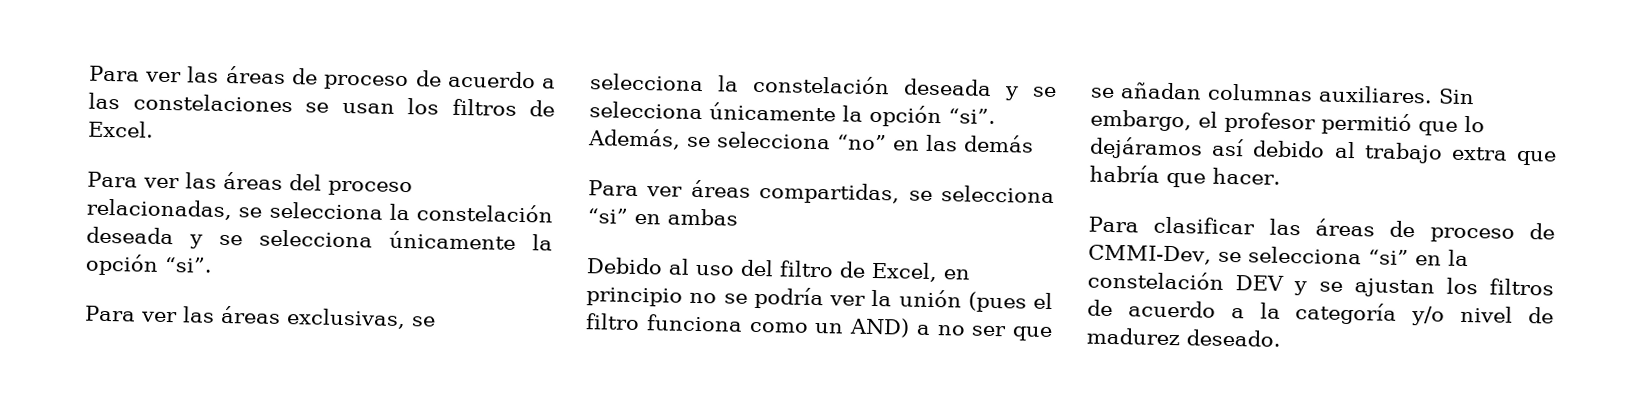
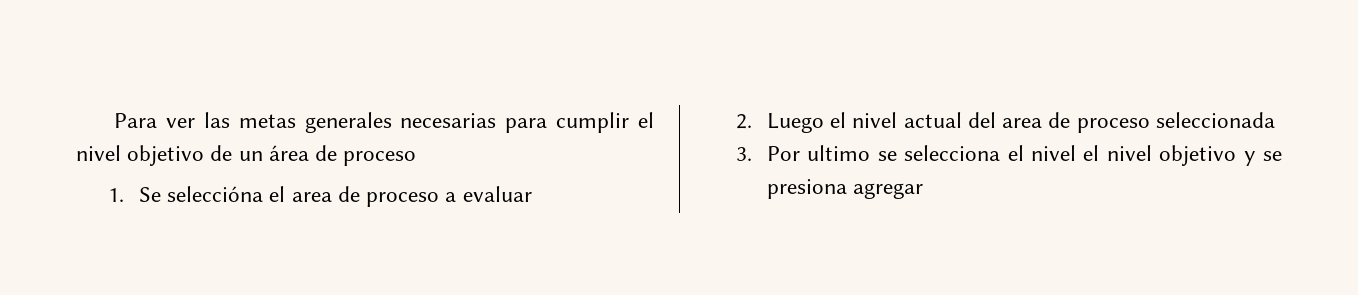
- Para ver las áreas de proceso de acuerdo a las constelaciones se usan los filtros de Excel.
- Para ver las áreas del proceso relacionadas, se selecciona la constelación deseada y se selecciona únicamente la opción “si”.
- Para ver las áreas exclusivas, se selecciona la constelación deseada y se selecciona únicamente la opción “si”. Además, se selecciona “no” en las demás
- Para ver áreas compartidas, se selecciona “si” en ambas
- Debido al uso del filtro de Excel, en principio no se podría ver la unión (pues el filtro funciona como un AND) a no ser que se añadan columnas auxiliares. Sin embargo, el profesor permitió que lo dejáramos así debido al trabajo extra que habría que hacer.
- Para clasificar las áreas de proceso de CMMI-Dev, se selecciona “si” en la constelación DEV y se ajustan los filtros de acuerdo a la categoría y/o nivel de madurez deseado.
+ Para ver las metas generales necesarias para cumplir el nivel objetivo de un área de proceso
+ 1. Se seleccióna el area de proceso a evaluar
+ 2. Luego el nivel actual del area de proceso seleccionada
+ 3. Por ultimo se selecciona el nivel el nivel objetivo y se presiona agregar

